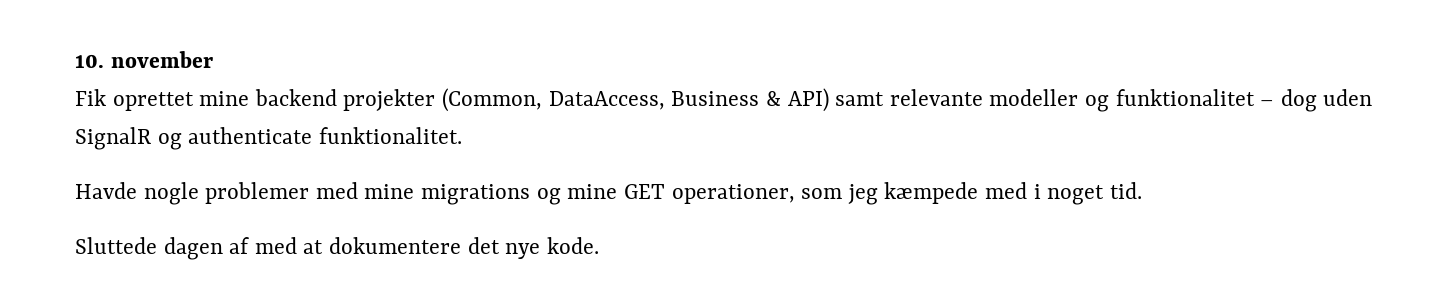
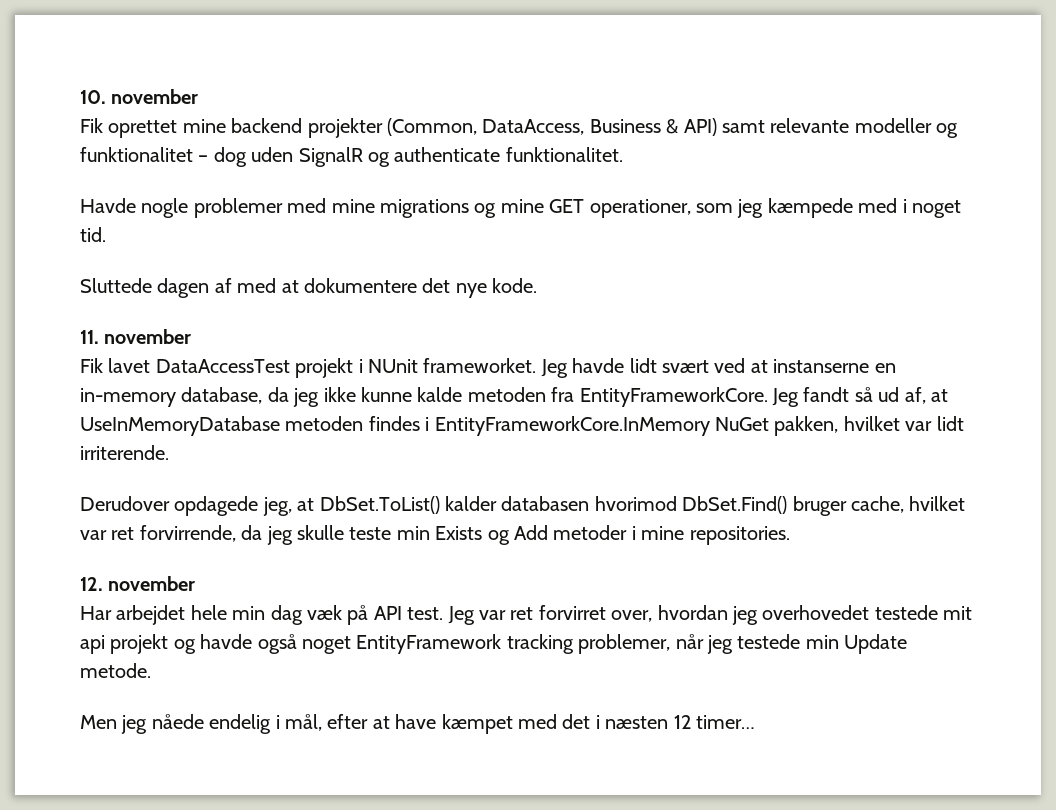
+ 11. november
+ Fik lavet DataAccessTest projekt i NUnit frameworket. Jeg havde lidt svært ved at instanserne en in-memory database, da jeg ikke kunne kalde metoden fra EntityFrameworkCore. Jeg fandt så ud af, at UseInMemoryDatabase metoden findes i EntityFrameworkCore.InMemory NuGet pakken, hvilket var lidt irriterende.
+ Derudover opdagede jeg, at DbSet.ToList() kalder databasen hvorimod DbSet.Find() bruger cache, hvilket var ret forvirrende, da jeg skulle teste min Exists og Add metoder i mine repositories.
+ 12. november
+ Har arbejdet hele min dag væk på API test. Jeg var ret forvirret over, hvordan jeg overhovedet testede mit api projekt og havde også noget EntityFramework tracking problemer, når jeg testede min Update metode.
+ Men jeg nåede endelig i mål, efter at have kæmpet med det i næsten 12 timer…

